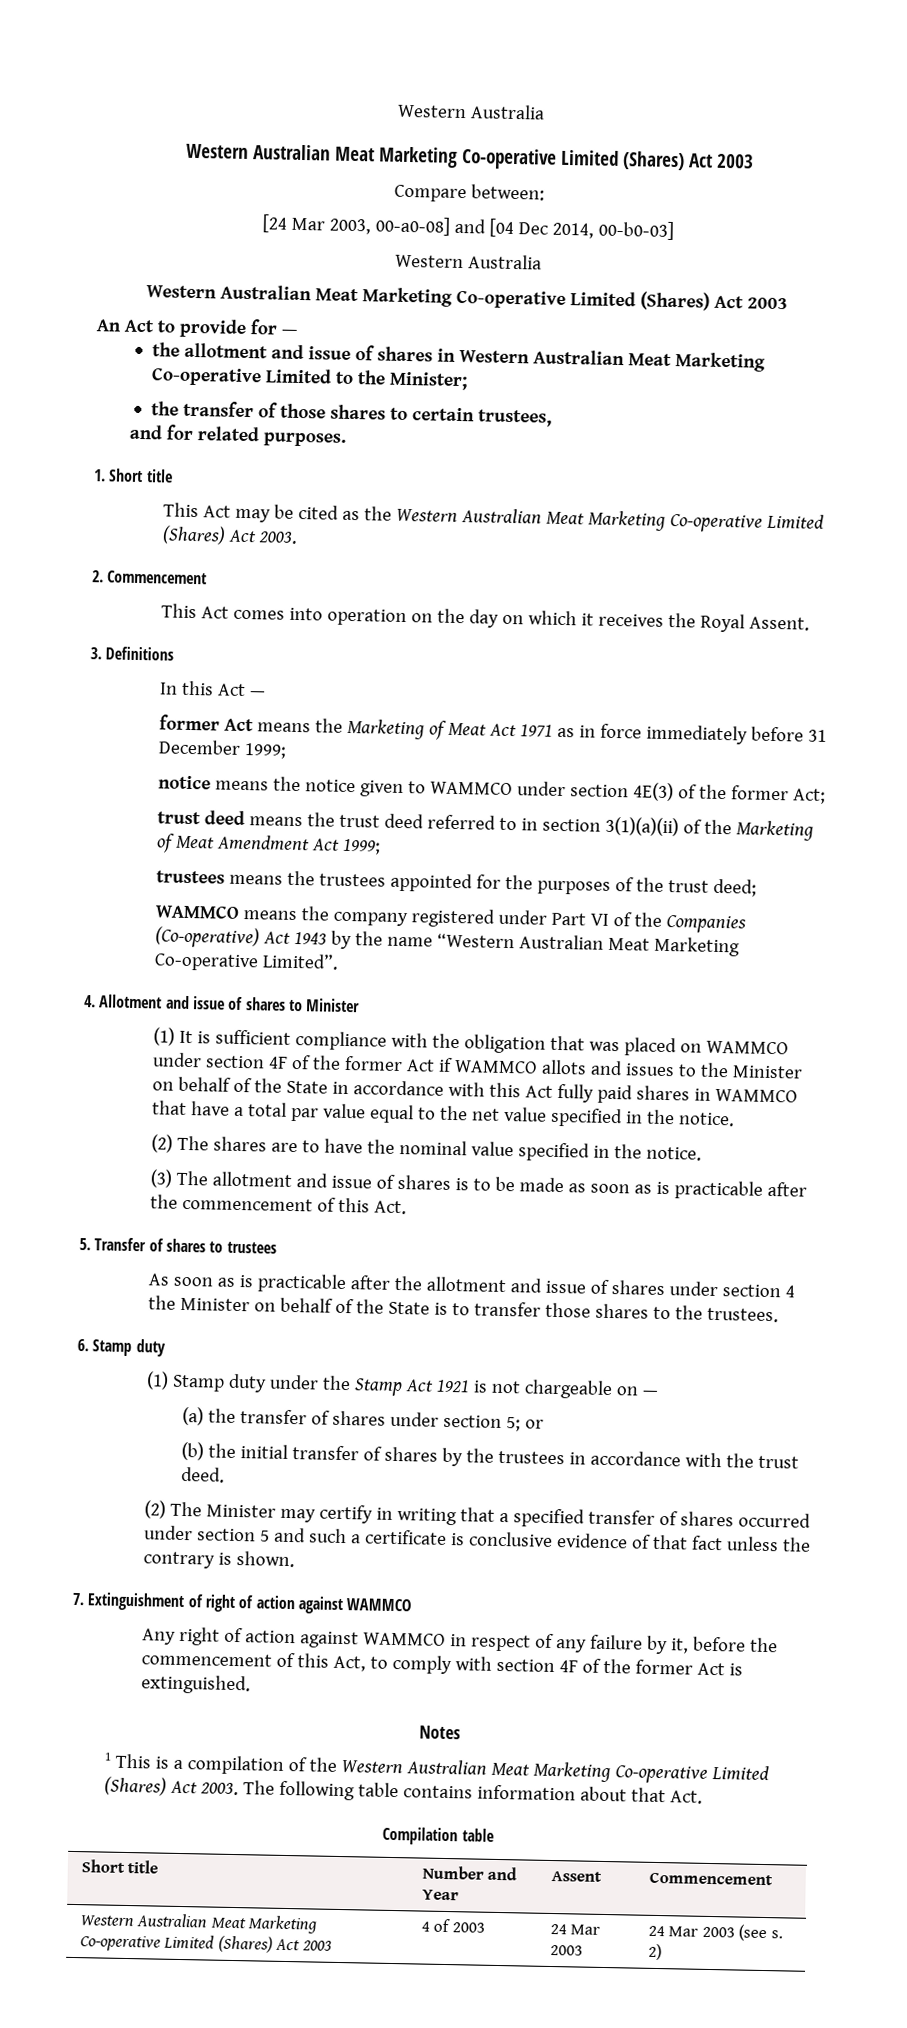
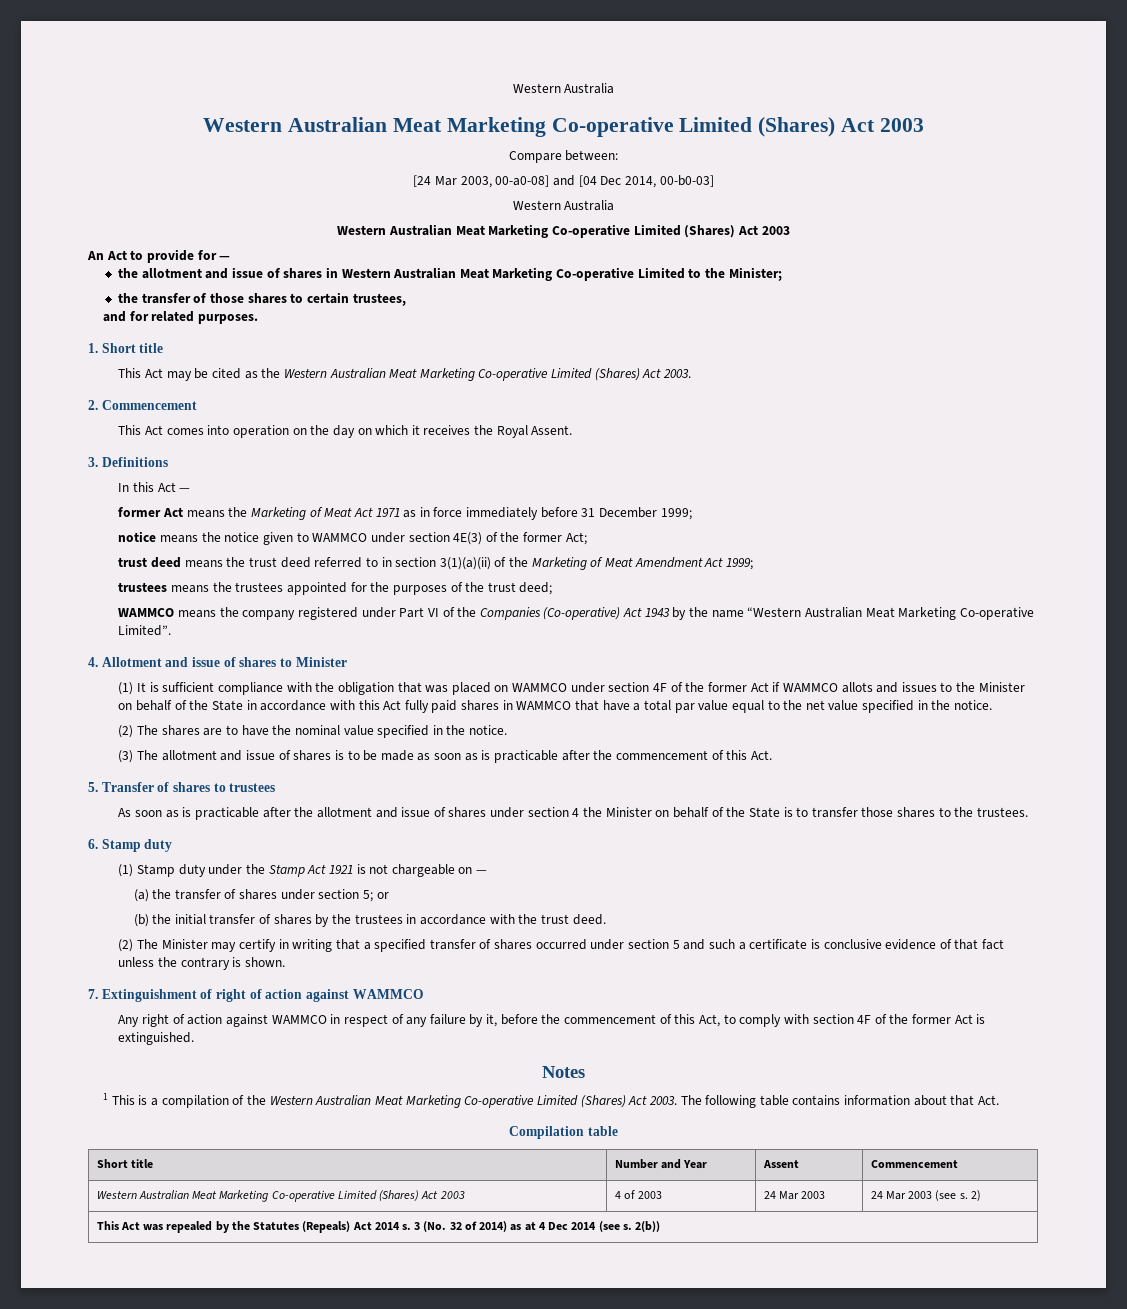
+ This Act was repealed by the Statutes (Repeals) Act 2014 s. 3 (No. 32 of 2014) as at 4 Dec 2014 (see s. 2(b))

